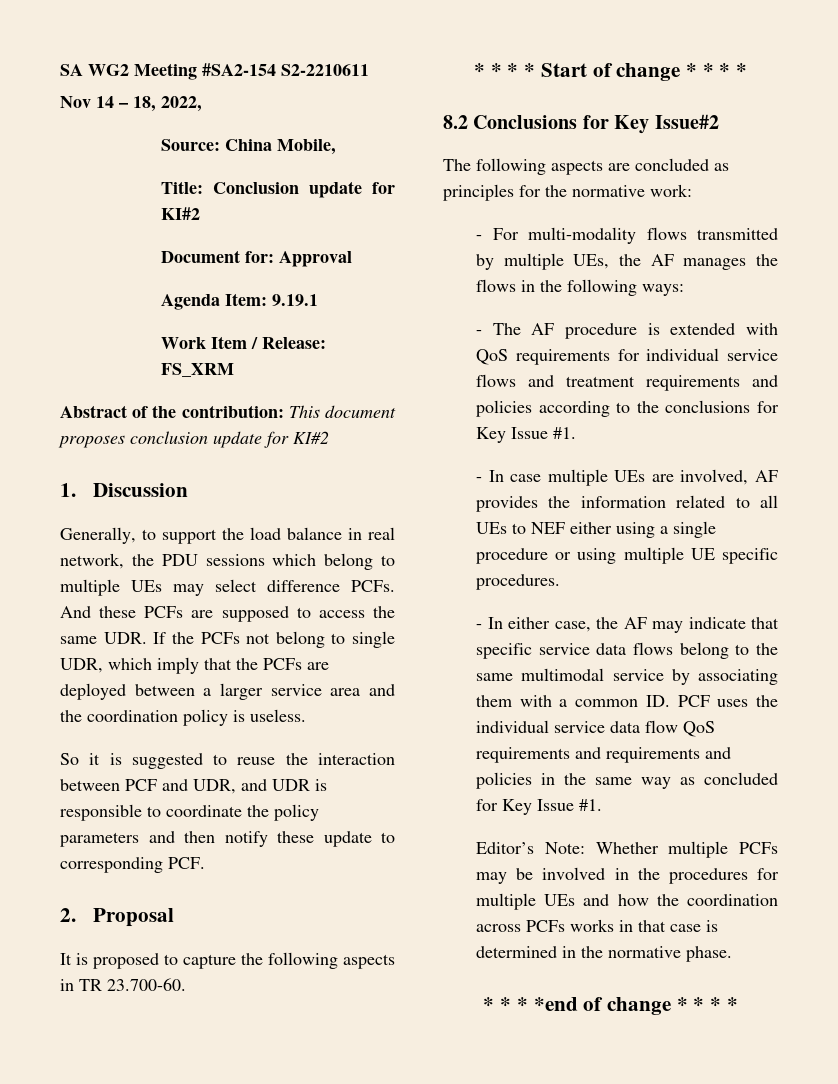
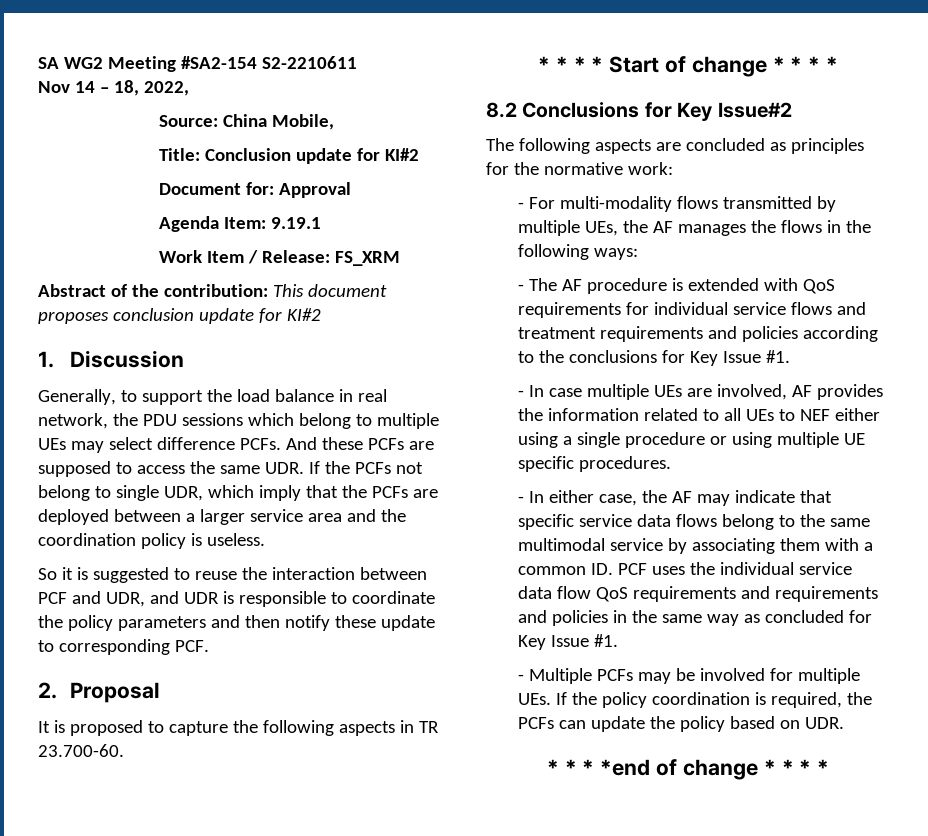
- Editor’s Note: Whether multiple PCFs may be involved in the procedures for multiple UEs and how the coordination across PCFs works in that case is determined in the normative phase.
+ - Multiple PCFs may be involved for multiple UEs. If the policy coordination is required, the PCFs can update the policy based on UDR.

